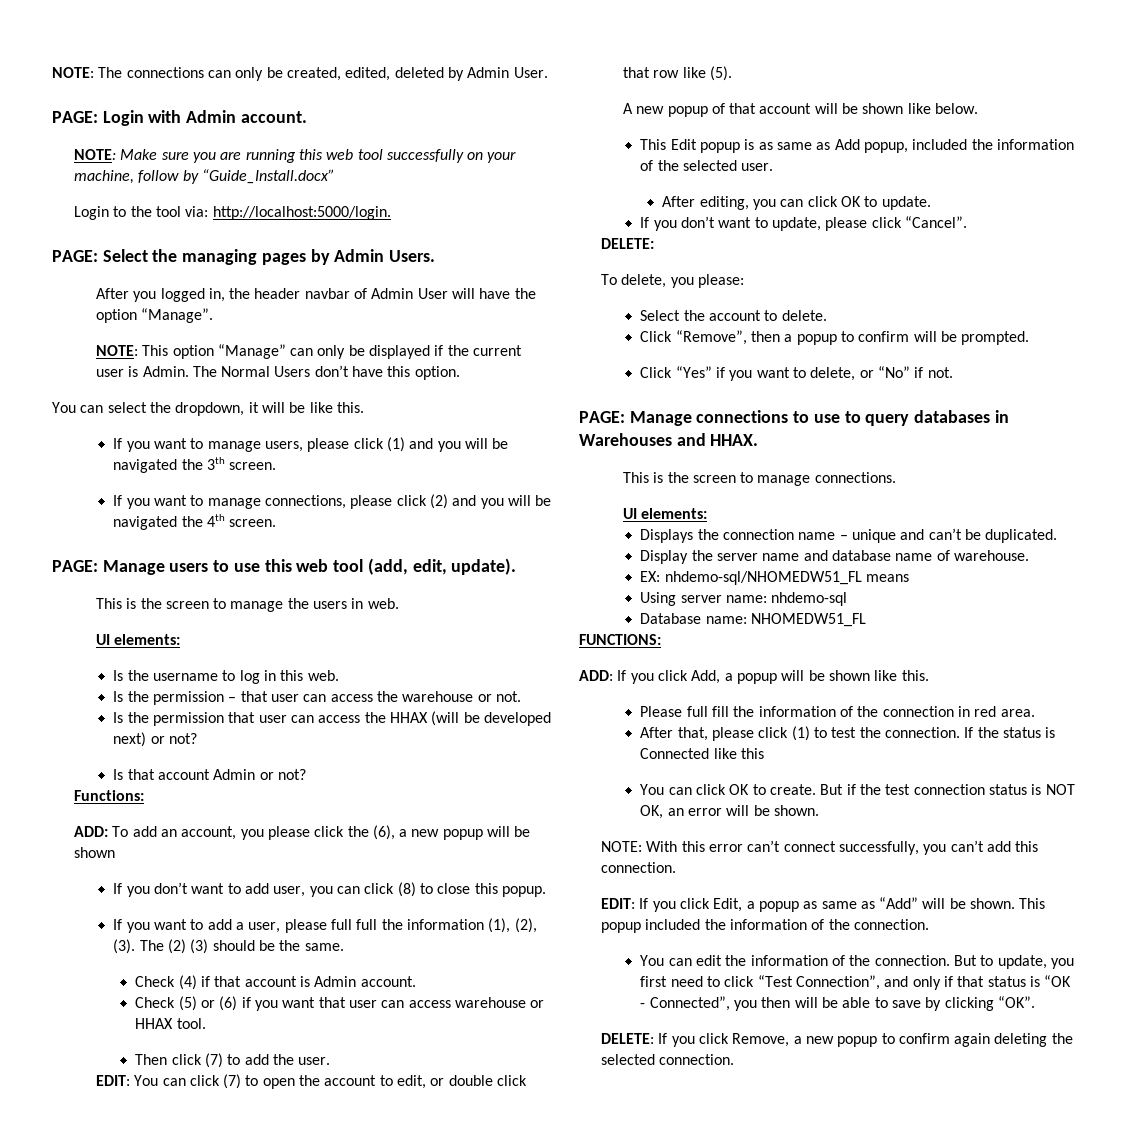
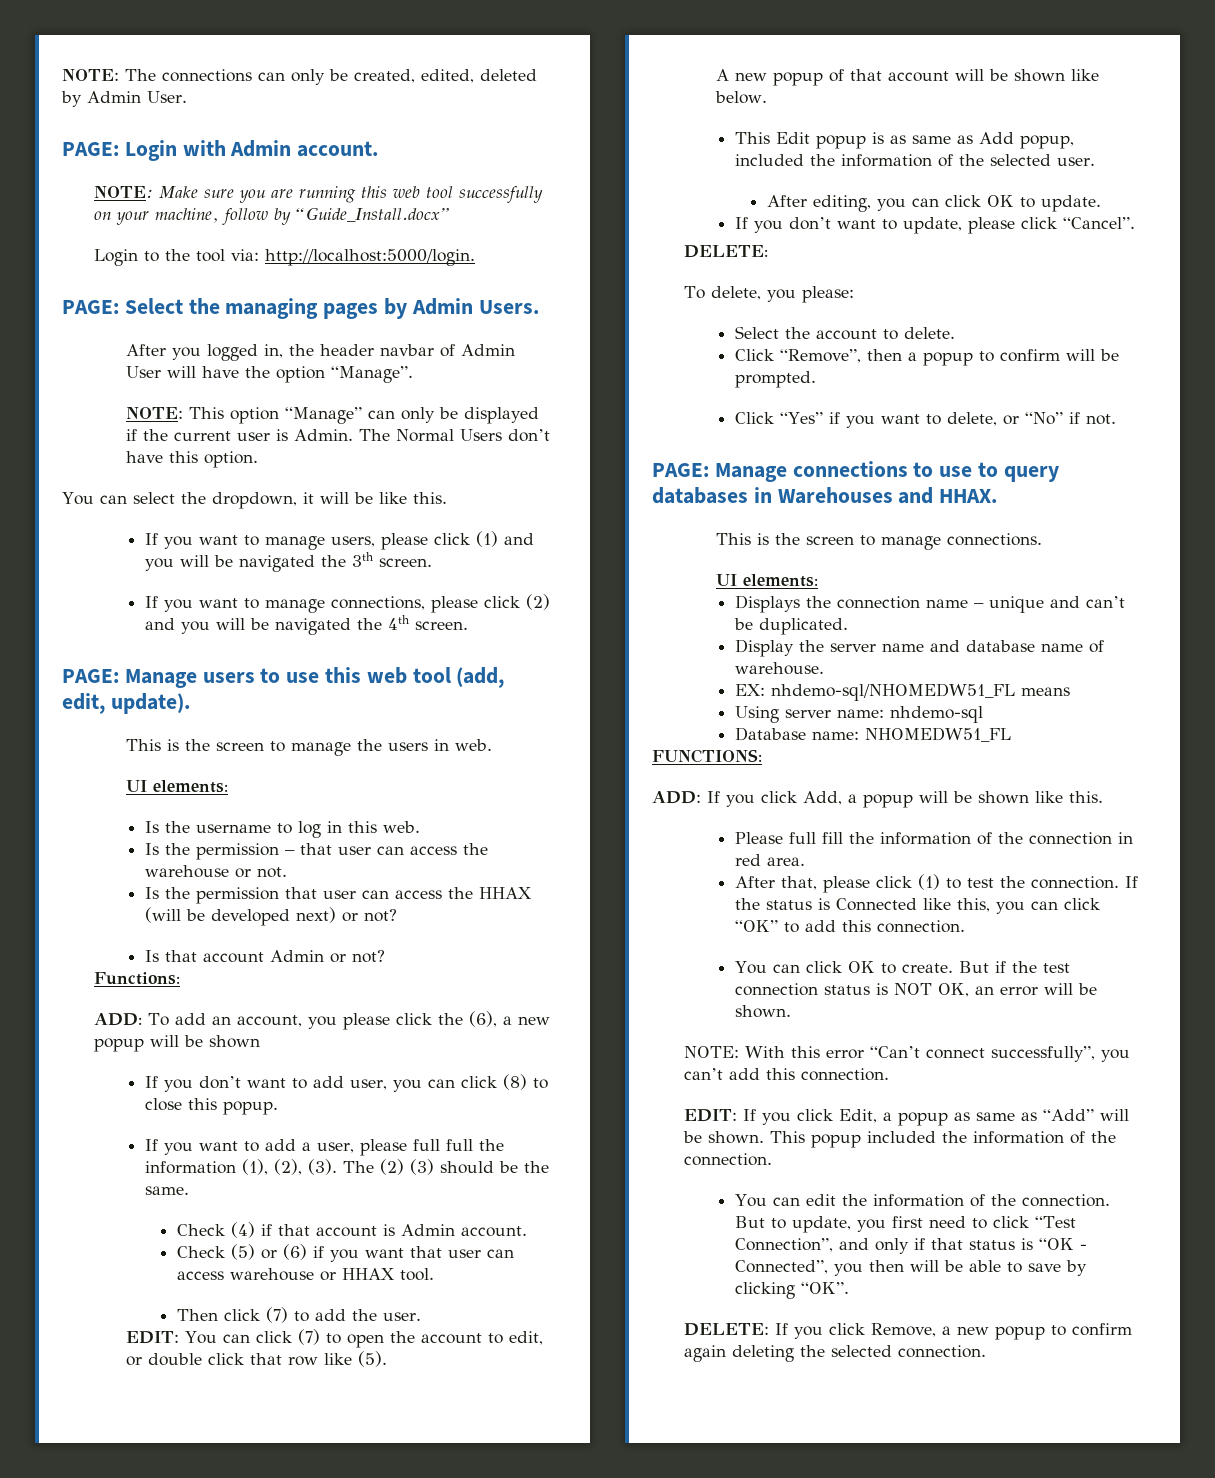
- If the status is Connected like this
+ If the status is Connected like this, you can click “OK” to add this connection.
- NOTE: With this error can’t connect successfully, you can’t add this connection.
+ NOTE: With this error “Can’t connect successfully”, you can’t add this connection.

